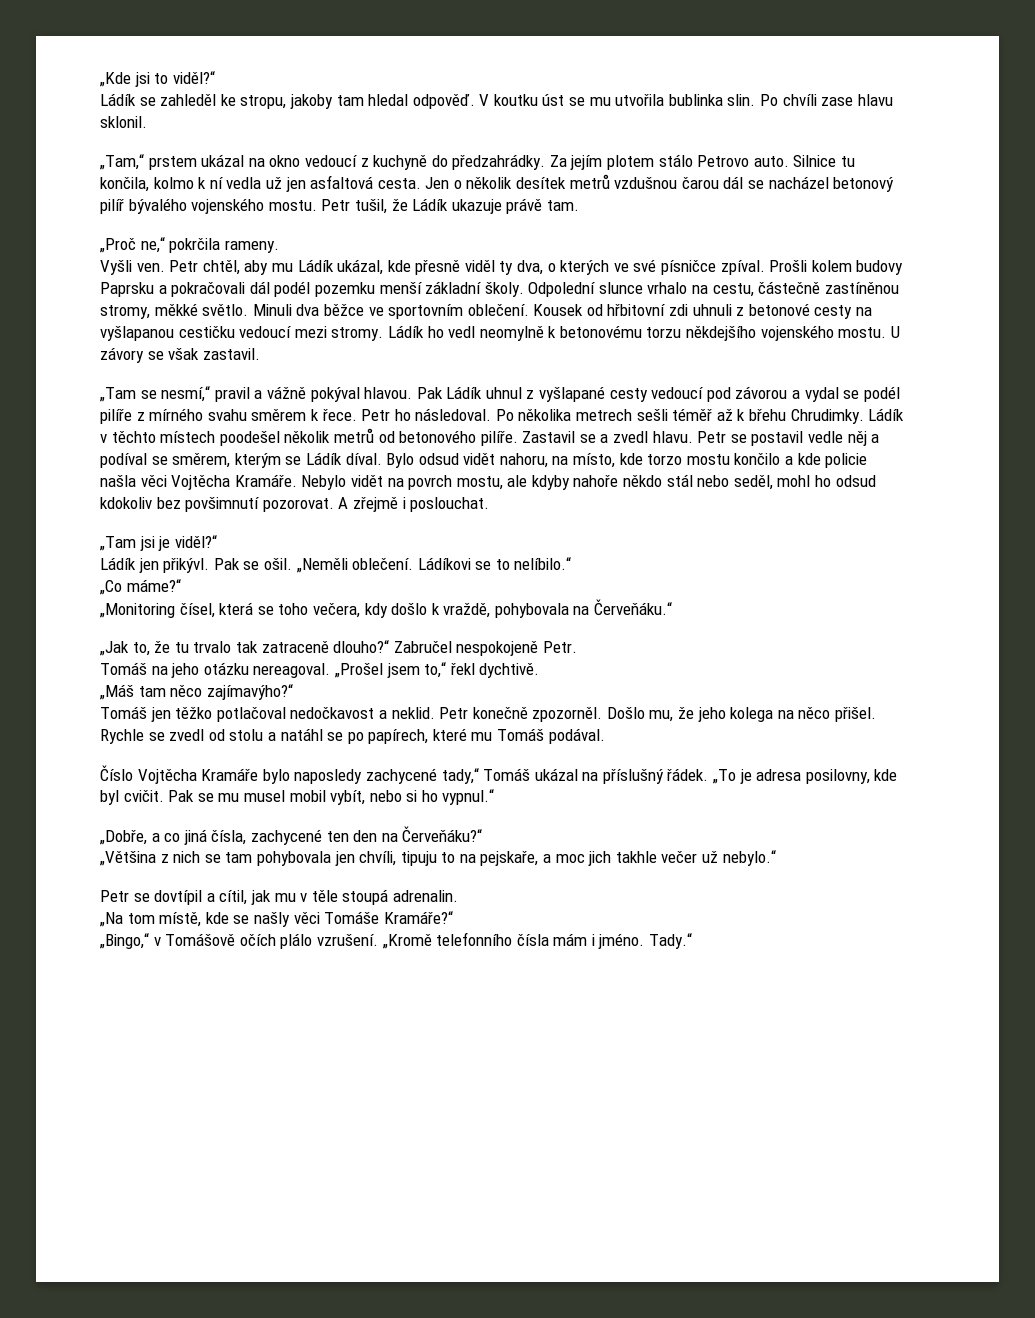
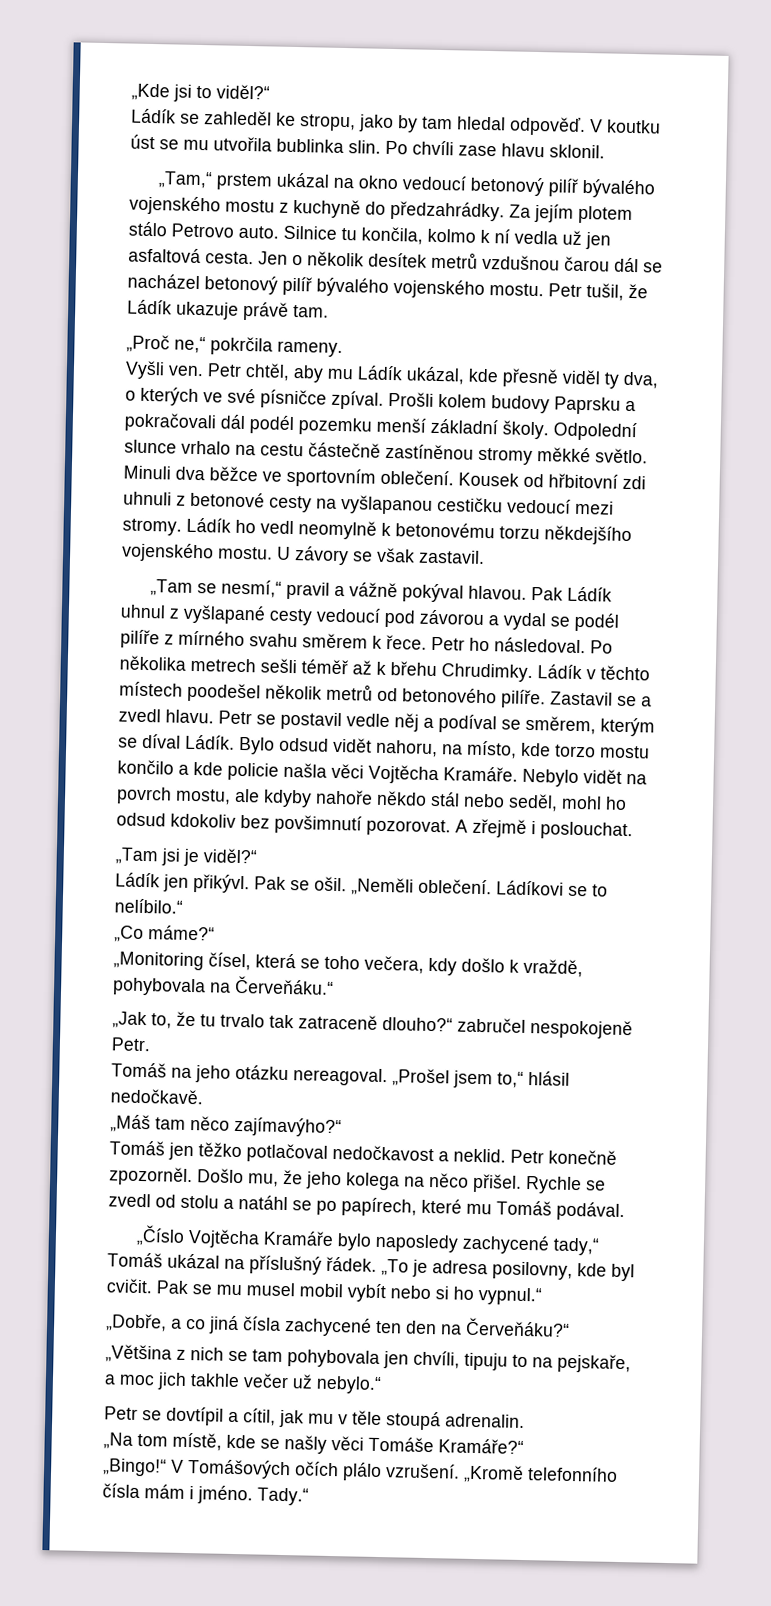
- Ládík se zahleděl ke stropu, jakoby tam hledal odpověď.
+ Ládík se zahleděl ke stropu, jako by tam hledal odpověď.
- „Tam,“ prstem ukázal na okno vedoucí z kuchyně do předzahrádky.
+ „Tam,“ prstem ukázal na okno vedoucí betonový pilíř bývalého vojenského mostu z kuchyně do předzahrádky.
- Odpolední slunce vrhalo na cestu, částečně zastíněnou stromy, měkké světlo.
+ Odpolední slunce vrhalo na cestu částečně zastíněnou stromy měkké světlo.
- Petr se postavil vedle něj a podíval se směrem, kterým se Ládík díval.
+ Petr se postavil vedle něj a podíval se směrem, kterým se díval Ládík.
- „Jak to, že tu trvalo tak zatraceně dlouho?“ Zabručel nespokojeně Petr.
+ „Jak to, že tu trvalo tak zatraceně dlouho?“ zabručel nespokojeně Petr.
- „Prošel jsem to,“ řekl dychtivě.
+ „Prošel jsem to,“ hlásil nedočkavě.
- Číslo Vojtěcha Kramáře bylo naposledy zachycené tady,“ Tomáš ukázal na příslušný řádek.
+ „Číslo Vojtěcha Kramáře bylo naposledy zachycené tady,“ Tomáš ukázal na příslušný řádek.
- Pak se mu musel mobil vybít, nebo si ho vypnul.“
+ Pak se mu musel mobil vybít nebo si ho vypnul.“
- „Dobře, a co jiná čísla, zachycené ten den na Červeňáku?“
+ „Dobře, a co jiná čísla zachycené ten den na Červeňáku?“
- „Bingo,“ v Tomášově očích plálo vzrušení.
+ „Bingo!“ V Tomášových očích plálo vzrušení.

